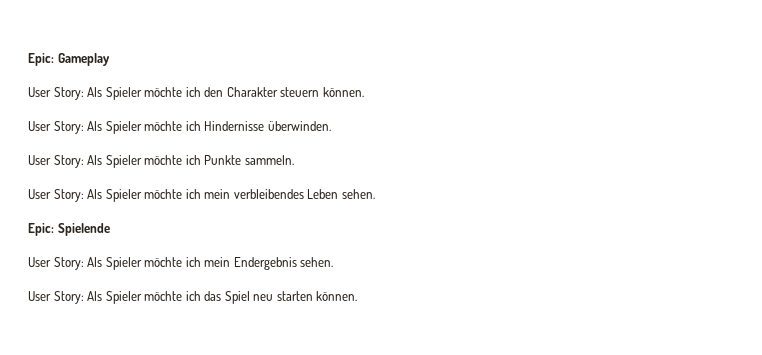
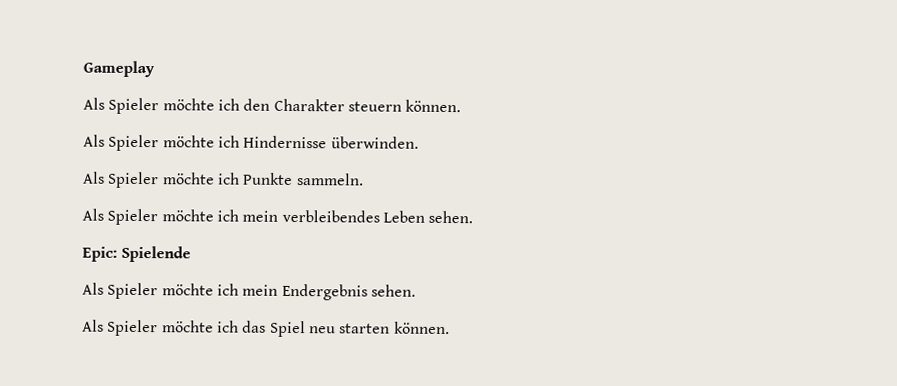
- Epic: Gameplay
+ Gameplay
- User Story: Als Spieler möchte ich den Charakter steuern können.
+ Als Spieler möchte ich den Charakter steuern können.
- User Story: Als Spieler möchte ich Hindernisse überwinden.
+ Als Spieler möchte ich Hindernisse überwinden.
- User Story: Als Spieler möchte ich Punkte sammeln.
+ Als Spieler möchte ich Punkte sammeln.
- User Story: Als Spieler möchte ich mein verbleibendes Leben sehen.
+ Als Spieler möchte ich mein verbleibendes Leben sehen.
- User Story: Als Spieler möchte ich mein Endergebnis sehen.
+ Als Spieler möchte ich mein Endergebnis sehen.
- User Story: Als Spieler möchte ich das Spiel neu starten können.
+ Als Spieler möchte ich das Spiel neu starten können.

